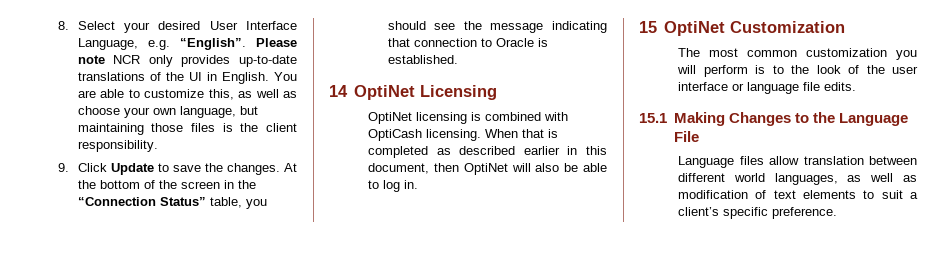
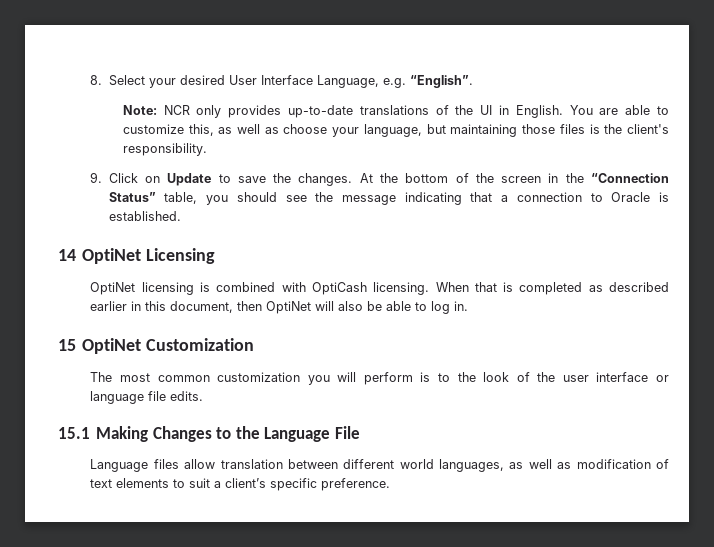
- 8. Select your desired User Interface Language, e.g. “English”. Please note NCR only provides up-to-date translations of the UI in English.
+ 8. Select your desired User Interface Language, e.g. “English”.
+ Note: NCR only provides up-to-date translations of the UI in English.
- You are able to customize this, as well as choose your own language, but maintaining those files is the client responsibility.
+ You are able to customize this, as well as choose your language, but maintaining those files is the client's responsibility.
- 9. Click Update to save the changes.
+ 9. Click on Update to save the changes.
- At the bottom of the screen in the “Connection Status” table, you should see the message indicating that connection to Oracle is established.
+ At the bottom of the screen in the “Connection Status” table, you should see the message indicating that a connection to Oracle is established.

